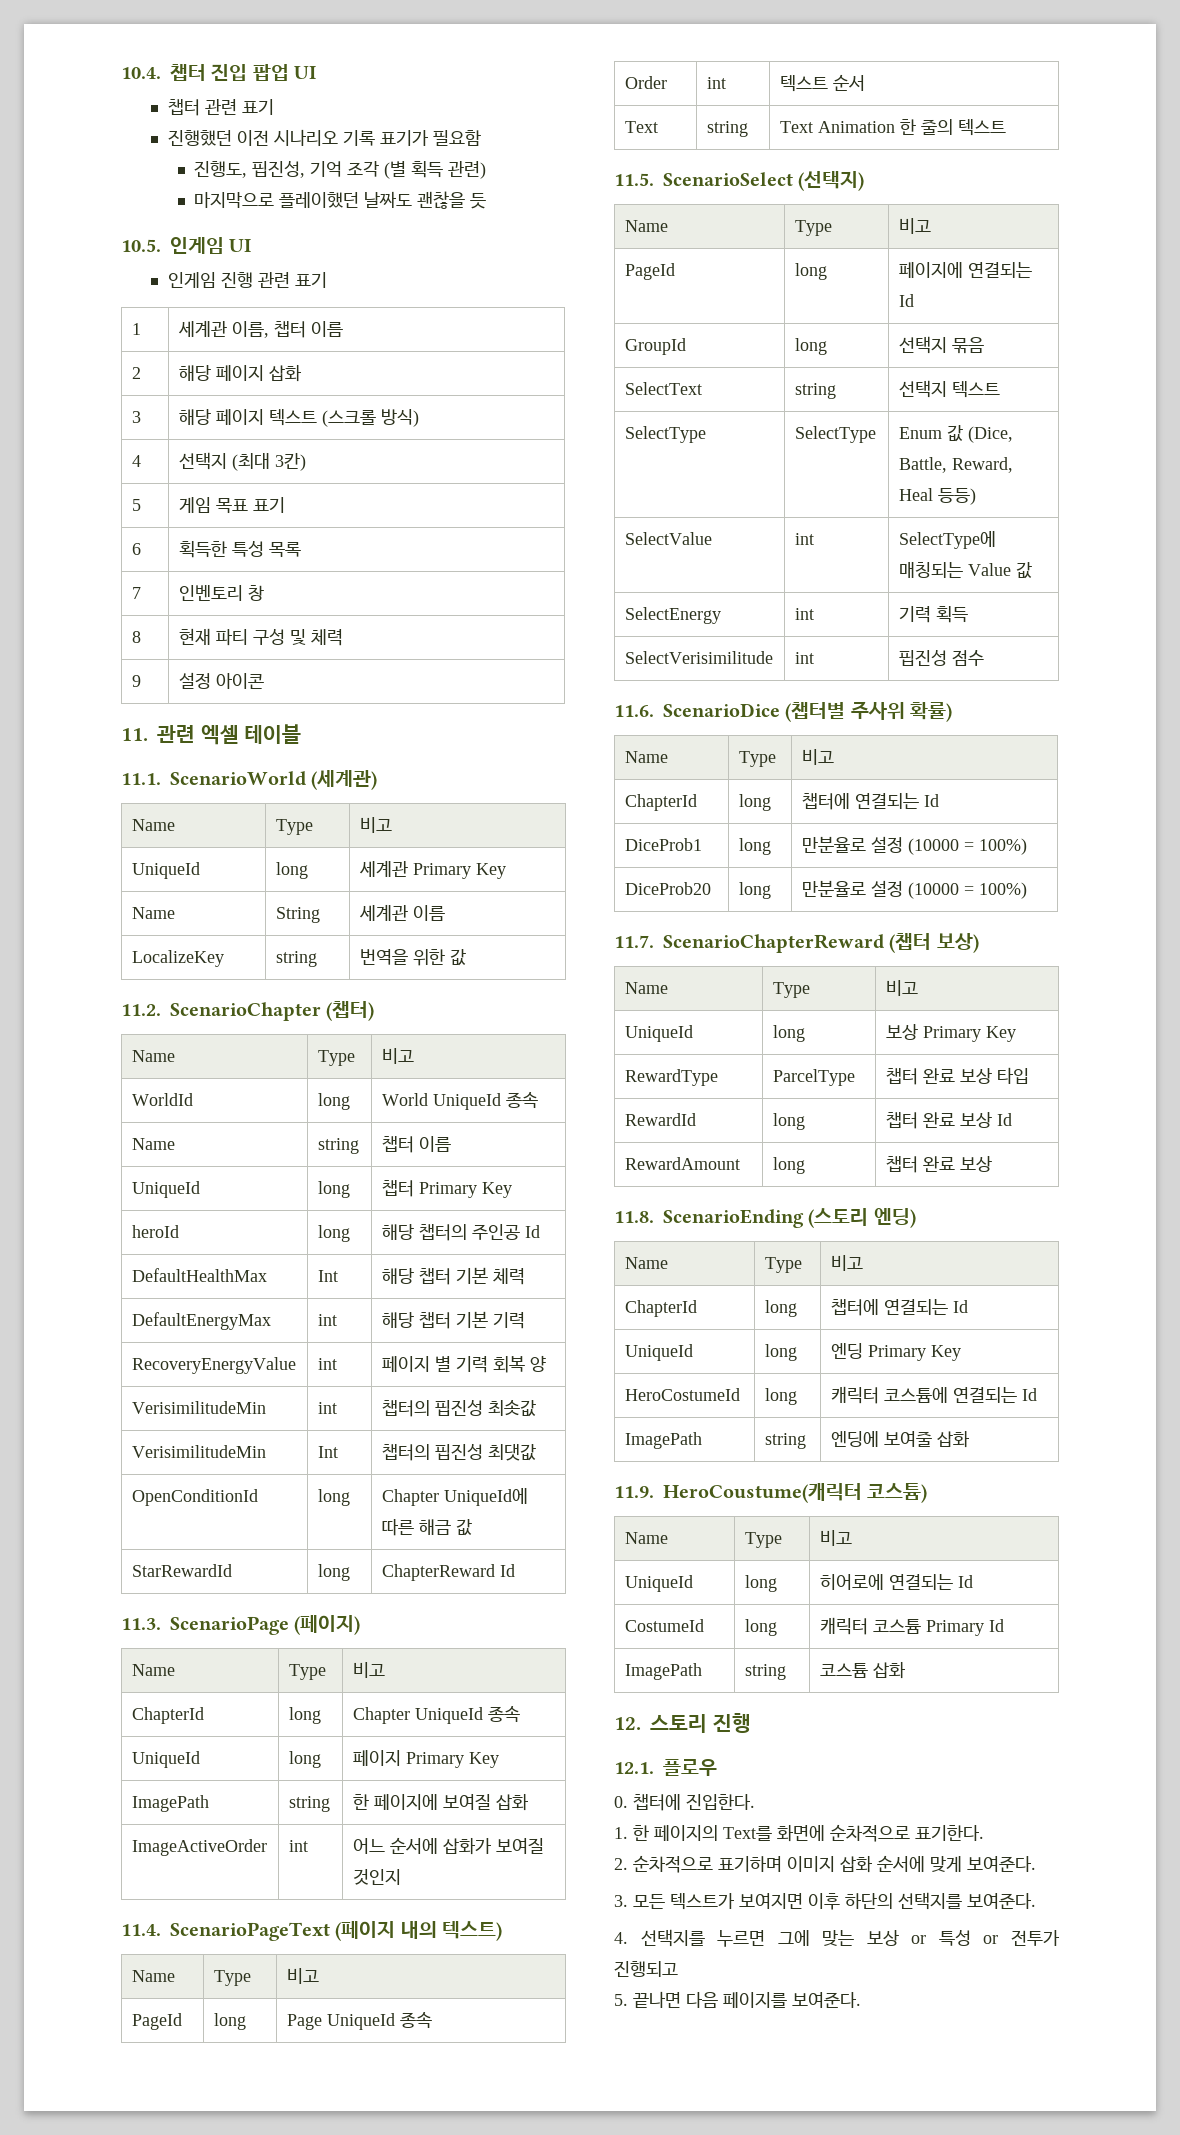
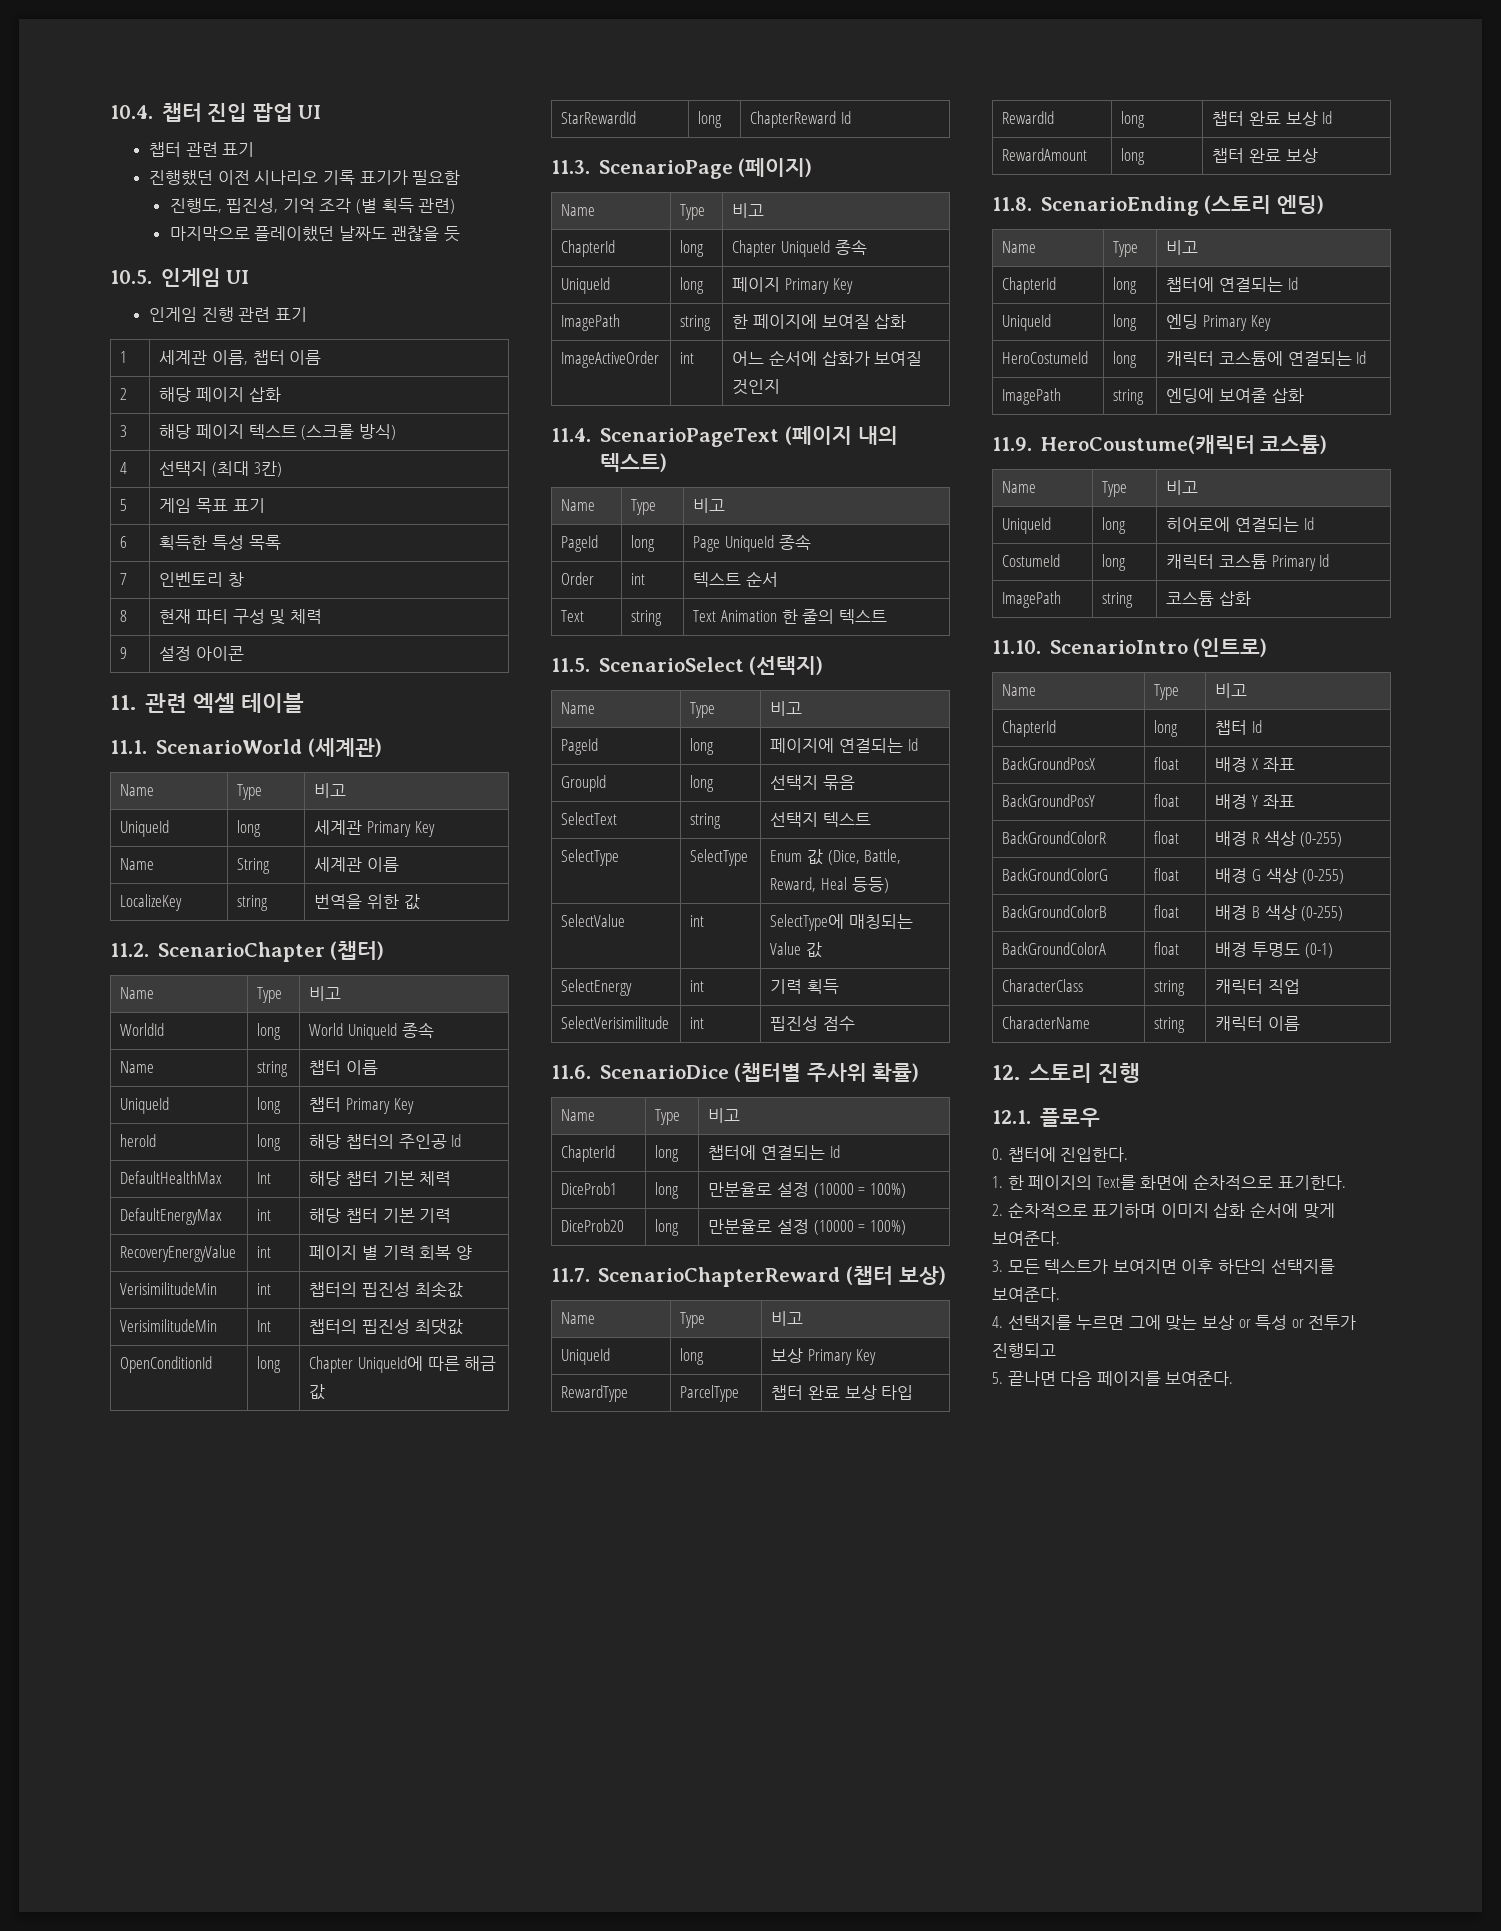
+ 11.10. ScenarioIntro (인트로)
+ Name | Type | 비고
+ ChapterId | long | 챕터 Id
+ BackGroundPosX | float | 배경 X 좌표
+ BackGroundPosY | float | 배경 Y 좌표
+ BackGroundColorR | float | 배경 R 색상 (0-255)
+ BackGroundColorG | float | 배경 G 색상 (0-255)
+ BackGroundColorB | float | 배경 B 색상 (0-255)
+ BackGroundColorA | float | 배경 투명도 (0-1)
+ CharacterClass | string | 캐릭터 직업
+ CharacterName | string | 캐릭터 이름

